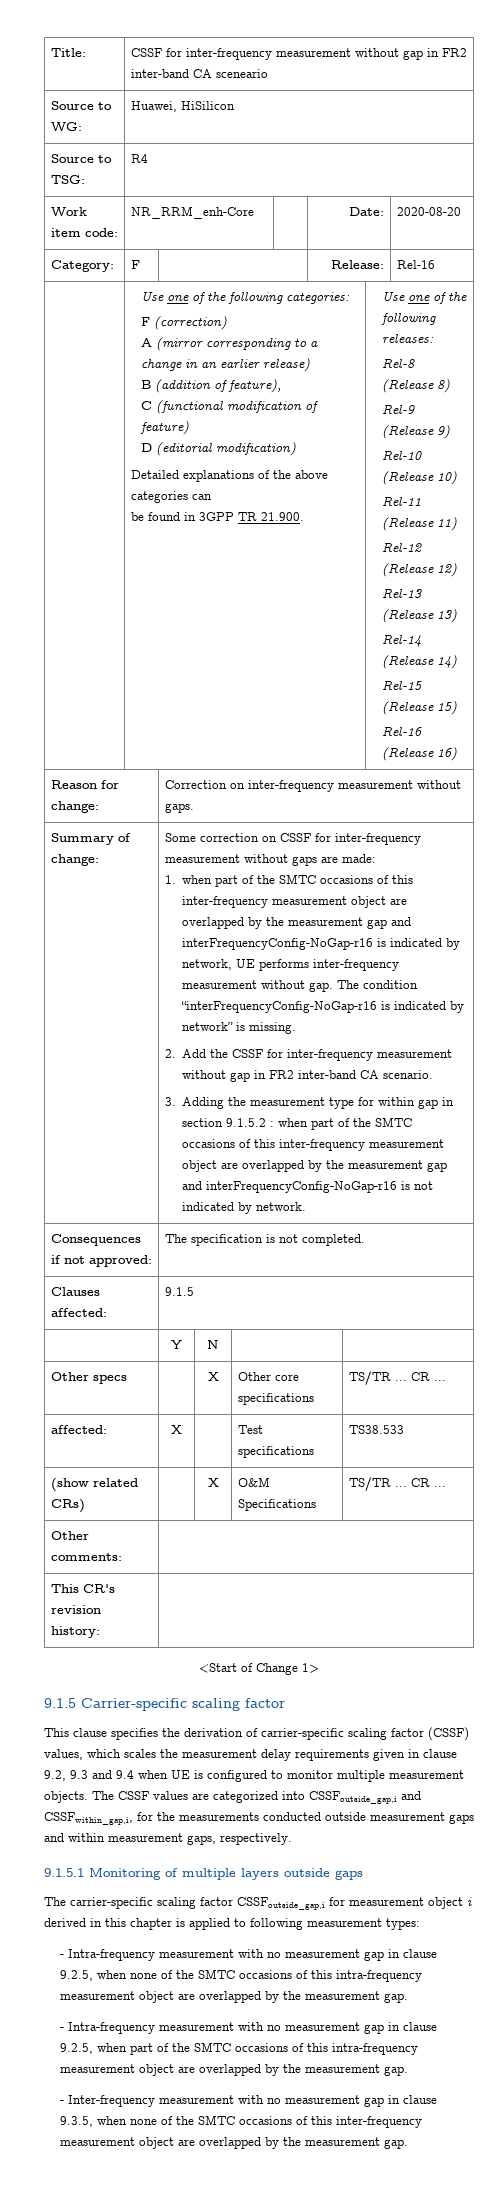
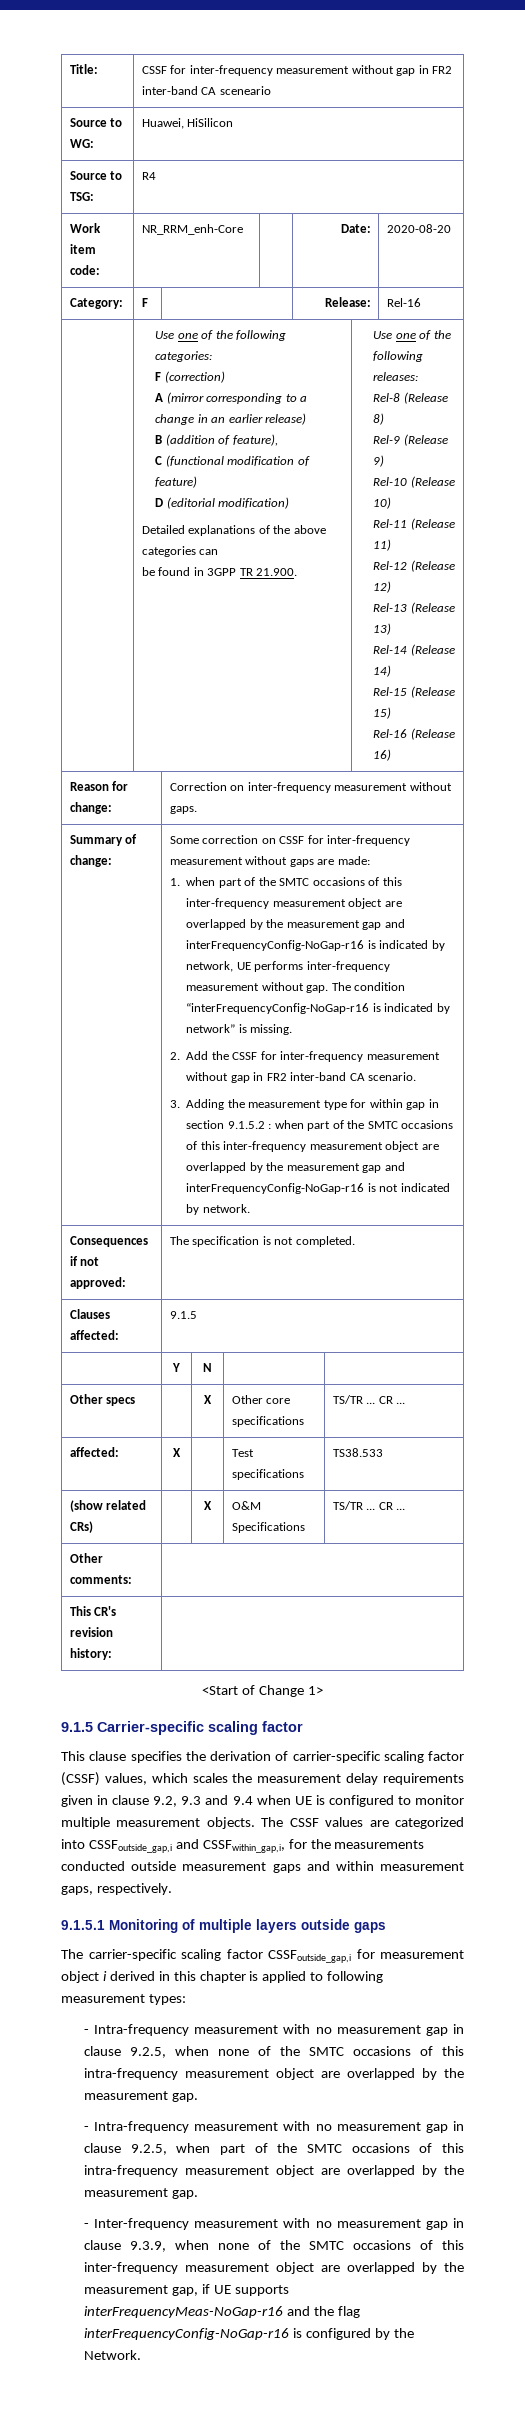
- - Inter-frequency measurement with no measurement gap in clause 9.3.5, when none of the SMTC occasions of this inter-frequency measurement object are overlapped by the measurement gap.
+ - Inter-frequency measurement with no measurement gap in clause 9.3.9, when none of the SMTC occasions of this inter-frequency measurement object are overlapped by the measurement gap, if UE supports interFrequencyMeas-NoGap-r16 and the flag interFrequencyConfig-NoGap-r16 is configured by the Network.

